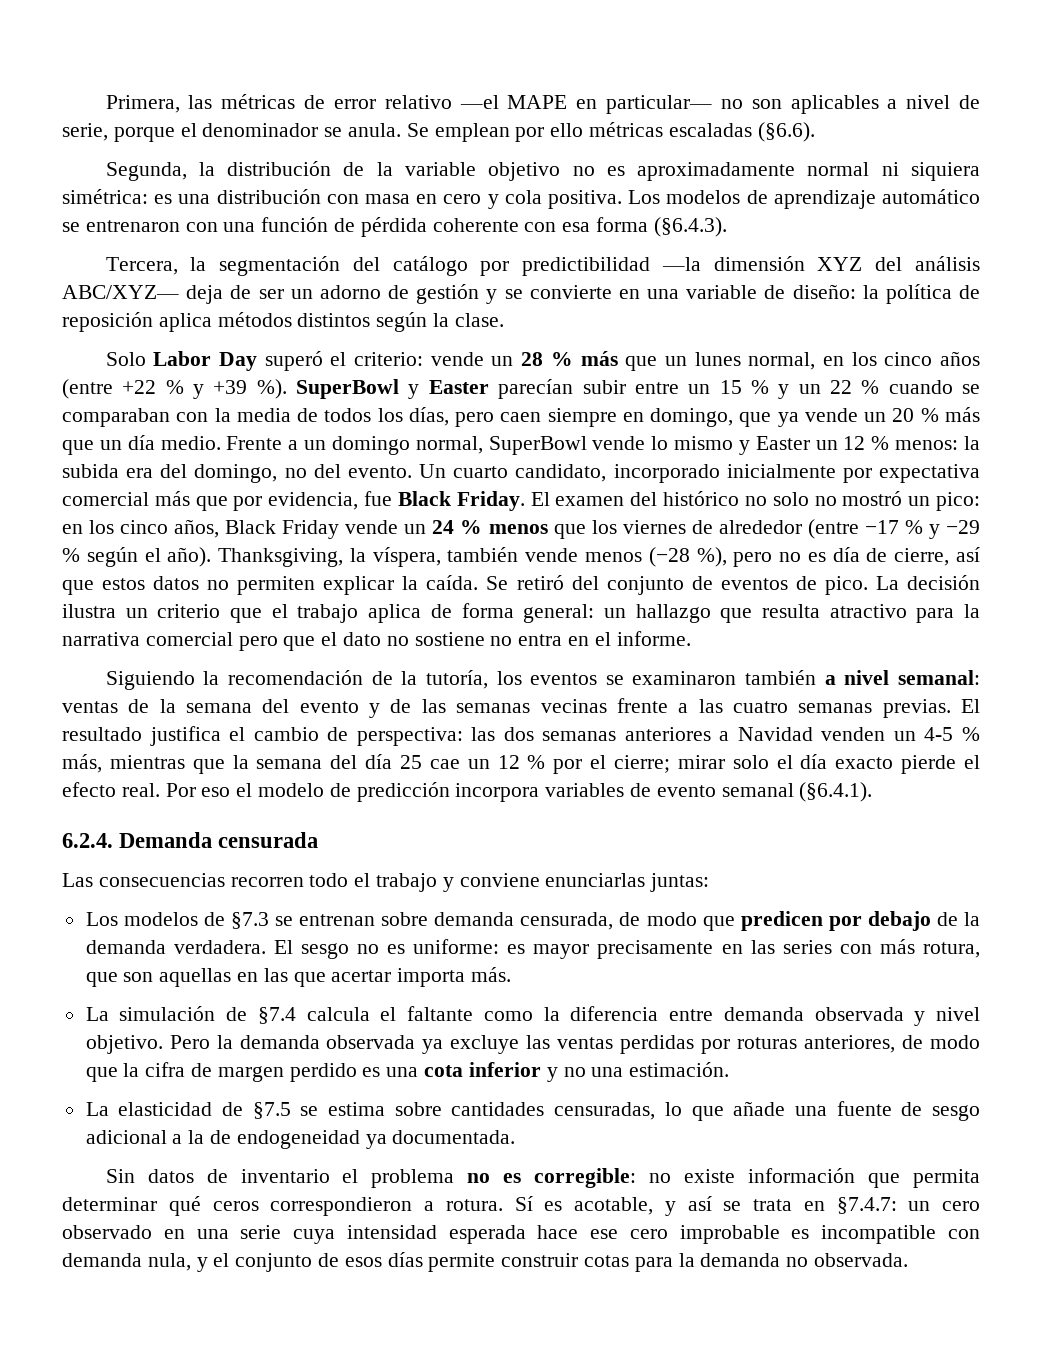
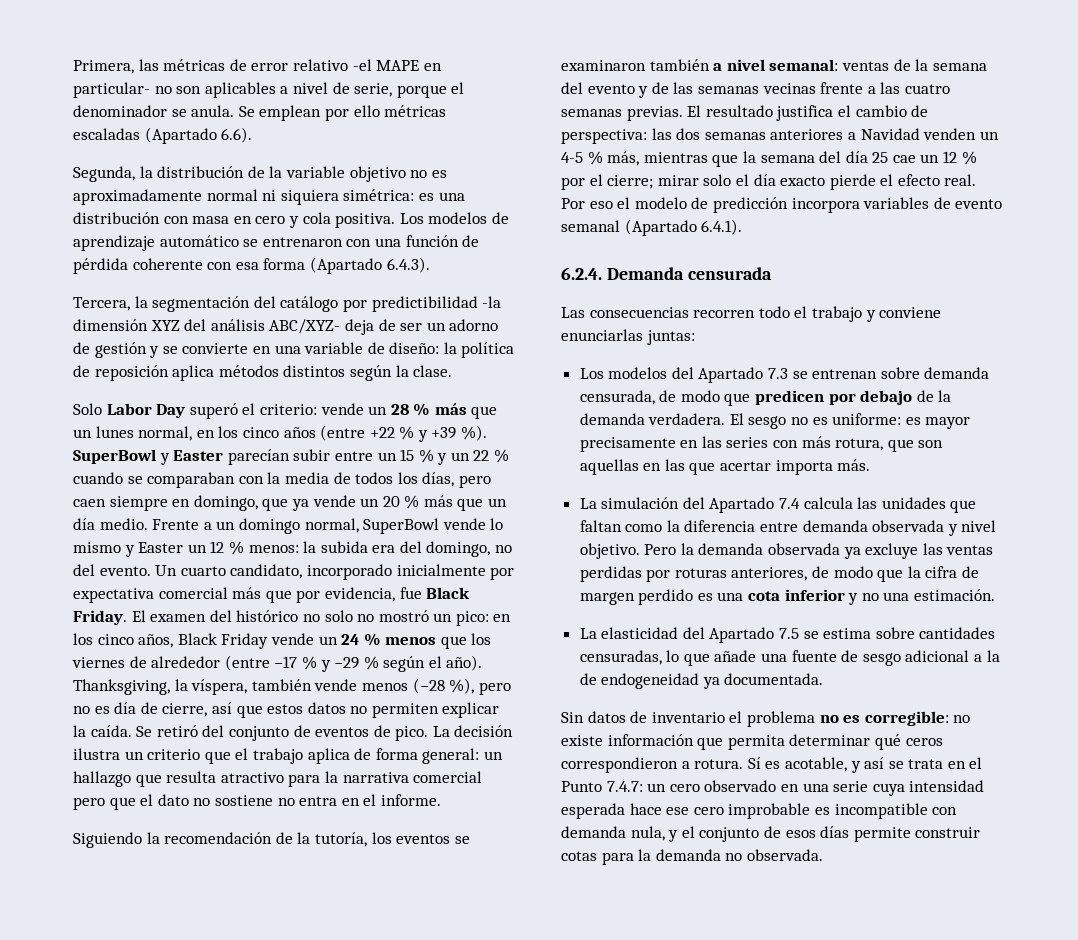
- Primera, las métricas de error relativo —el MAPE en particular— no son aplicables a nivel de serie, porque el denominador se anula.
+ Primera, las métricas de error relativo -el MAPE en particular- no son aplicables a nivel de serie, porque el denominador se anula.
- Se emplean por ello métricas escaladas (§6.6).
+ Se emplean por ello métricas escaladas (Apartado 6.6).
- Los modelos de aprendizaje automático se entrenaron con una función de pérdida coherente con esa forma (§6.4.3).
+ Los modelos de aprendizaje automático se entrenaron con una función de pérdida coherente con esa forma (Apartado 6.4.3).
- Tercera, la segmentación del catálogo por predictibilidad —la dimensión XYZ del análisis ABC/XYZ— deja de ser un adorno de gestión y se convierte en una variable de diseño: la política de reposición aplica métodos distintos según la clase.
+ Tercera, la segmentación del catálogo por predictibilidad -la dimensión XYZ del análisis ABC/XYZ- deja de ser un adorno de gestión y se convierte en una variable de diseño: la política de reposición aplica métodos distintos según la clase.
- Por eso el modelo de predicción incorpora variables de evento semanal (§6.4.1).
+ Por eso el modelo de predicción incorpora variables de evento semanal (Apartado 6.4.1).
- Los modelos de §7.3 se entrenan sobre demanda censurada, de modo que predicen por debajo de la demanda verdadera.
+ Los modelos del Apartado 7.3 se entrenan sobre demanda censurada, de modo que predicen por debajo de la demanda verdadera.
- La simulación de §7.4 calcula el faltante como la diferencia entre demanda observada y nivel objetivo.
+ La simulación del Apartado 7.4 calcula las unidades que faltan como la diferencia entre demanda observada y nivel objetivo.
- La elasticidad de §7.5 se estima sobre cantidades censuradas, lo que añade una fuente de sesgo adicional a la de endogeneidad ya documentada.
+ La elasticidad del Apartado 7.5 se estima sobre cantidades censuradas, lo que añade una fuente de sesgo adicional a la de endogeneidad ya documentada.
- Sí es acotable, y así se trata en §7.4.7: un cero observado en una serie cuya intensidad esperada hace ese cero improbable es incompatible con demanda nula, y el conjunto de esos días permite construir cotas para la demanda no observada.
+ Sí es acotable, y así se trata en el Punto 7.4.7: un cero observado en una serie cuya intensidad esperada hace ese cero improbable es incompatible con demanda nula, y el conjunto de esos días permite construir cotas para la demanda no observada.

